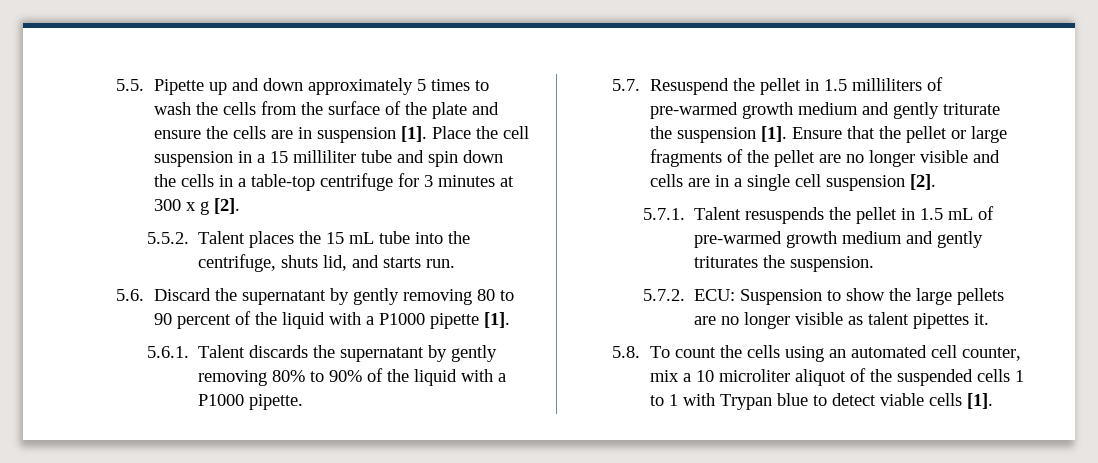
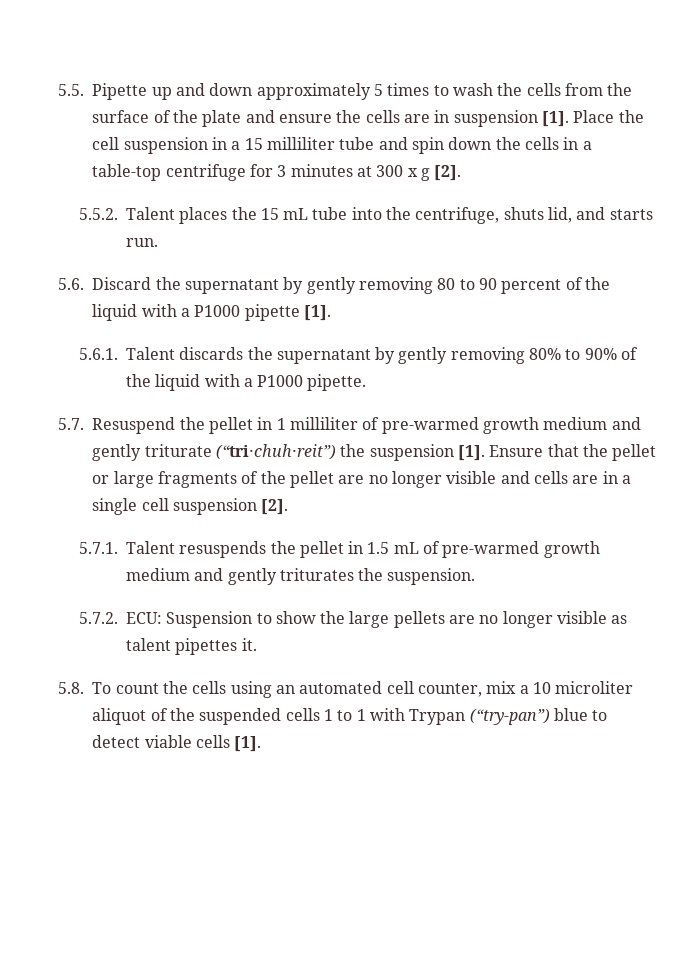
- 5.7. Resuspend the pellet in 1.5 milliliters of pre-warmed growth medium and gently triturate the suspension [1].
+ 5.7. Resuspend the pellet in 1 milliliter of pre-warmed growth medium and gently triturate (“tri·chuh·reit”) the suspension [1].
- 5.8. To count the cells using an automated cell counter, mix a 10 microliter aliquot of the suspended cells 1 to 1 with Trypan blue to detect viable cells [1].
+ 5.8. To count the cells using an automated cell counter, mix a 10 microliter aliquot of the suspended cells 1 to 1 with Trypan (“try-pan”) blue to detect viable cells [1].

